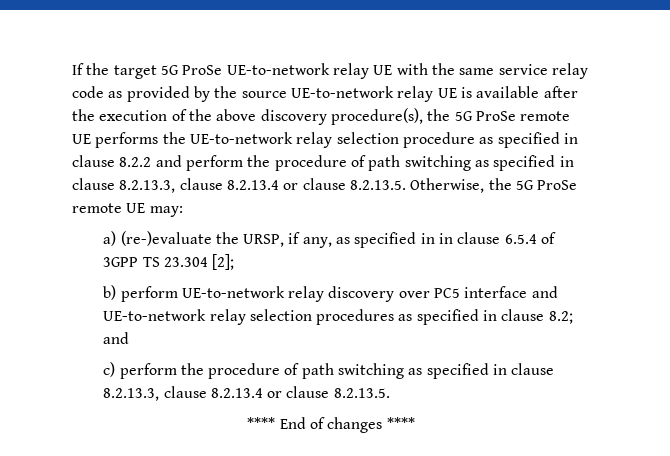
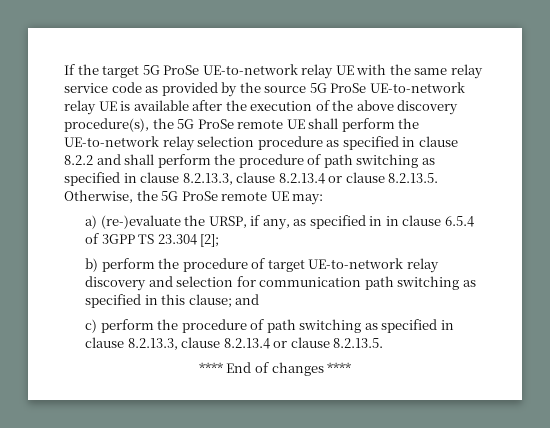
- If the target 5G ProSe UE-to-network relay UE with the same service relay code as provided by the source UE-to-network relay UE is available after the execution of the above discovery procedure(s), the 5G ProSe remote UE performs the UE-to-network relay selection procedure as specified in clause 8.2.2 and perform the procedure of path switching as specified in clause 8.2.13.3, clause 8.2.13.4 or clause 8.2.13.5. Otherwise, the 5G ProSe remote UE may:
+ If the target 5G ProSe UE-to-network relay UE with the same relay service code as provided by the source 5G ProSe UE-to-network relay UE is available after the execution of the above discovery procedure(s), the 5G ProSe remote UE shall perform the UE-to-network relay selection procedure as specified in clause 8.2.2 and shall perform the procedure of path switching as specified in clause 8.2.13.3, clause 8.2.13.4 or clause 8.2.13.5. Otherwise, the 5G ProSe remote UE may:
- b) perform UE-to-network relay discovery over PC5 interface and UE-to-network relay selection procedures as specified in clause 8.2; and
+ b) perform the procedure of target UE-to-network relay discovery and selection for communication path switching as specified in this clause; and

